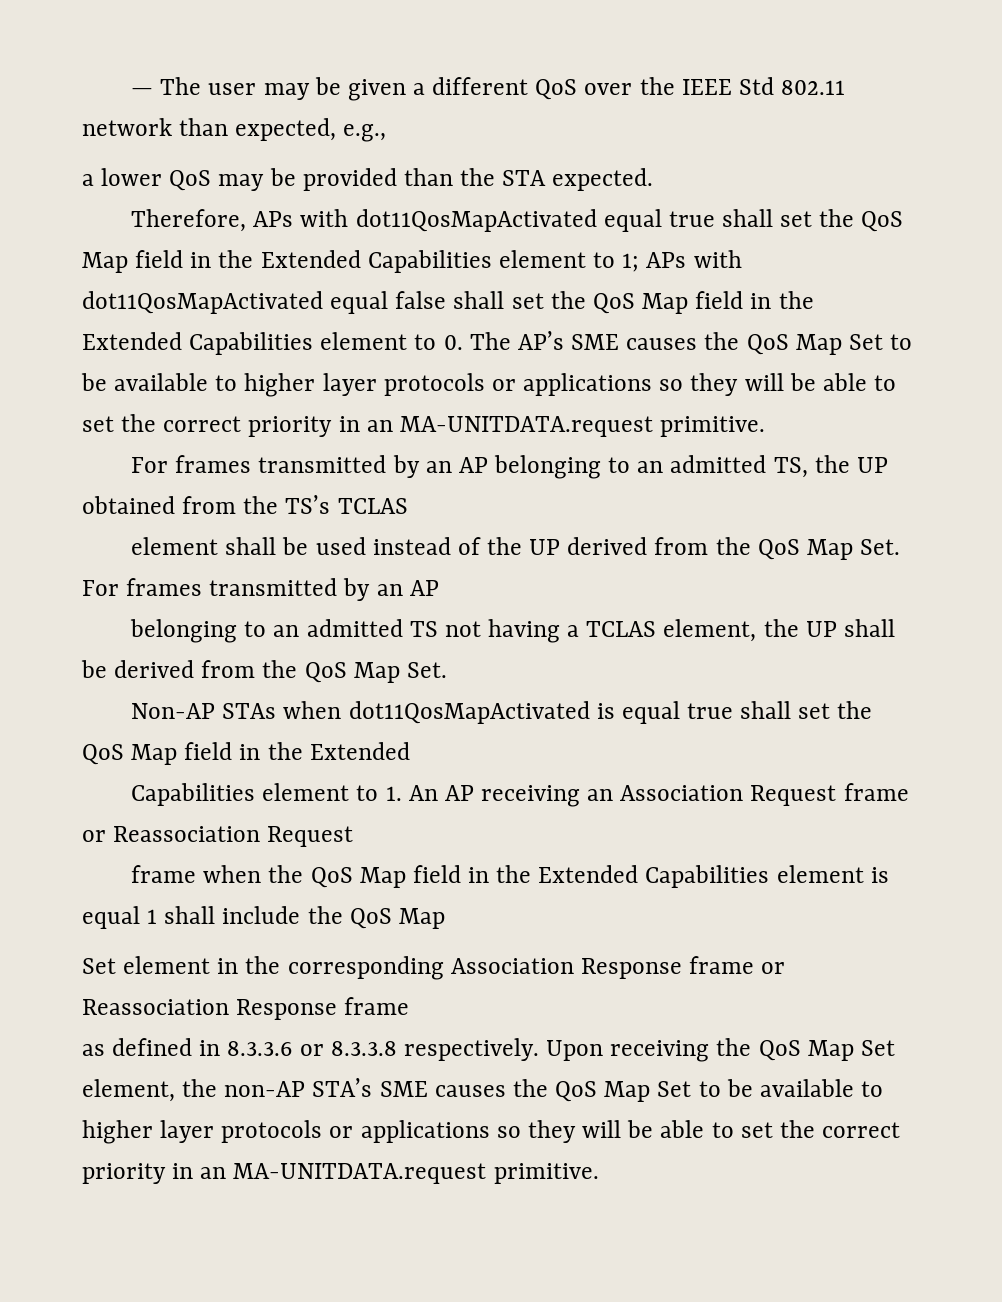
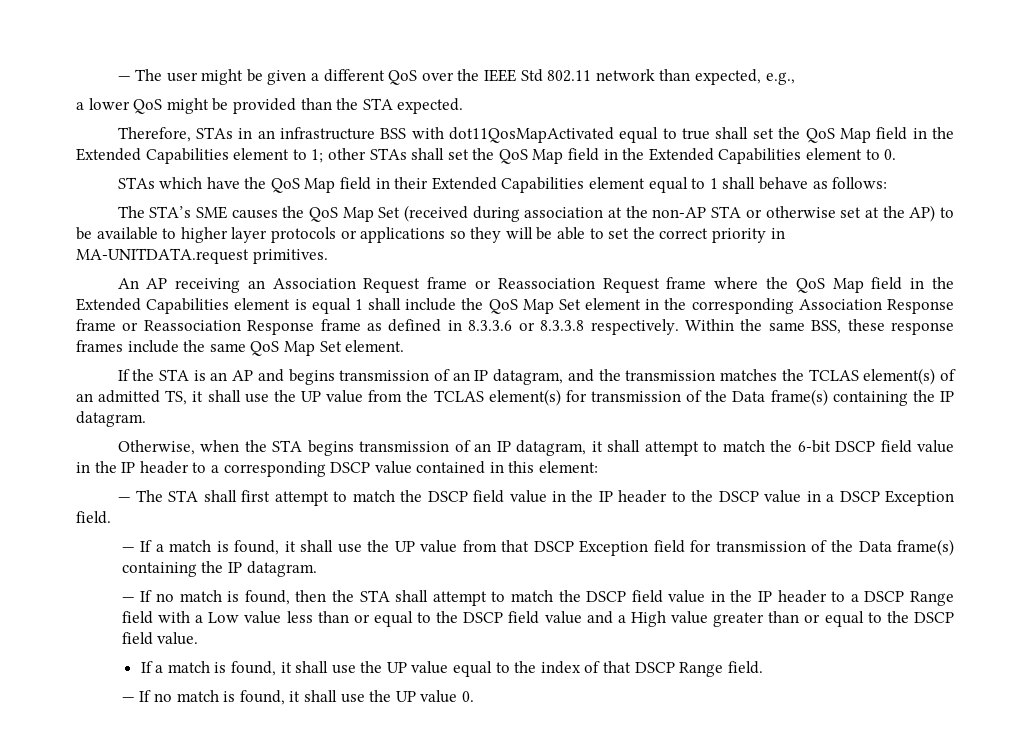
- — The user may be given a different QoS over the IEEE Std 802.11 network than expected, e.g.,
+ — The user might be given a different QoS over the IEEE Std 802.11 network than expected, e.g.,
- a lower QoS may be provided than the STA expected.
+ a lower QoS might be provided than the STA expected.
- Therefore, APs with dot11QosMapActivated equal true shall set the QoS Map field in the Extended Capabilities element to 1;
+ Therefore, STAs in an infrastructure BSS with dot11QosMapActivated equal to true shall set the QoS Map field in the Extended Capabilities element to 1;
- APs with dot11QosMapActivated equal false shall set the QoS Map field in the Extended Capabilities element to 0. The AP’s SME causes the QoS Map Set to be available to higher layer protocols or applications so they will be able to set the correct priority in an MA-UNITDATA.request primitive.
- For frames transmitted by an AP belonging to an admitted TS, the UP obtained from the TS’s TCLAS
- element shall be used instead of the UP derived from the QoS Map Set. For frames transmitted by an AP
- belonging to an admitted TS not having a TCLAS element, the UP shall be derived from the QoS Map Set.
- Non-AP STAs when dot11QosMapActivated is equal true shall set the QoS Map field in the Extended
- Capabilities element to 1. An AP receiving an Association Request frame or Reassociation Request
- frame when the QoS Map field in the Extended Capabilities element is equal 1 shall include the QoS Map
- Set element in the corresponding Association Response frame or Reassociation Response frame
- as defined in 8.3.3.6 or 8.3.3.8 respectively.
+ other STAs shall set the QoS Map field in the Extended Capabilities element to 0.
+ STAs which have the QoS Map field in their Extended Capabilities element equal to 1 shall behave as follows:
+ The STA’s SME causes the QoS Map Set (received during association at the non-AP STA or otherwise set at the AP) to be available to higher layer protocols or applications so they will be able to set the correct priority in MA-UNITDATA.request primitives.
+ An AP receiving an Association Request frame or Reassociation Request frame where the QoS Map field in the Extended Capabilities element is equal 1 shall include the QoS Map Set element in the corresponding Association Response frame or Reassociation Response frame as defined in 8.3.3.6 or 8.3.3.8 respectively.
- Upon receiving the QoS Map Set element, the non-AP STA’s SME causes the QoS Map Set to be available to higher layer protocols or applications so they will be able to set the correct priority in an MA-UNITDATA.request primitive.
+ Within the same BSS, these response frames include the same QoS Map Set element.
+ If the STA is an AP and begins transmission of an IP datagram, and the transmission matches the TCLAS element(s) of an admitted TS, it shall use the UP value from the TCLAS element(s) for transmission of the Data frame(s) containing the IP datagram.
+ Otherwise, when the STA begins transmission of an IP datagram, it shall attempt to match the 6-bit DSCP field value in the IP header to a corresponding DSCP value contained in this element:
+ — The STA shall first attempt to match the DSCP field value in the IP header to the DSCP value in a DSCP Exception field.
+ — If a match is found, it shall use the UP value from that DSCP Exception field for transmission of the Data frame(s) containing the IP datagram.
+ — If no match is found, then the STA shall attempt to match the DSCP field value in the IP header to a DSCP Range field with a Low value less than or equal to the DSCP field value and a High value greater than or equal to the DSCP field value.
+ If a match is found, it shall use the UP value equal to the index of that DSCP Range field.
+ — If no match is found, it shall use the UP value 0.

